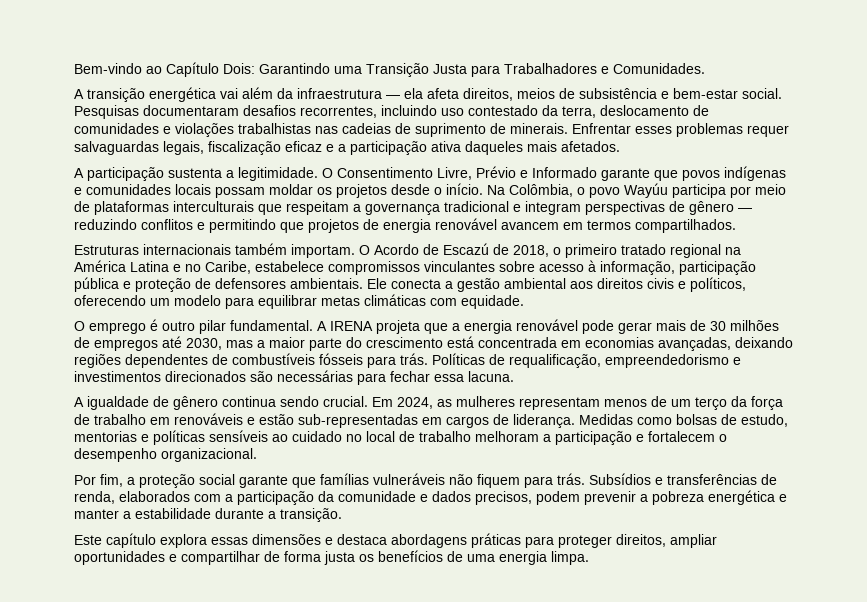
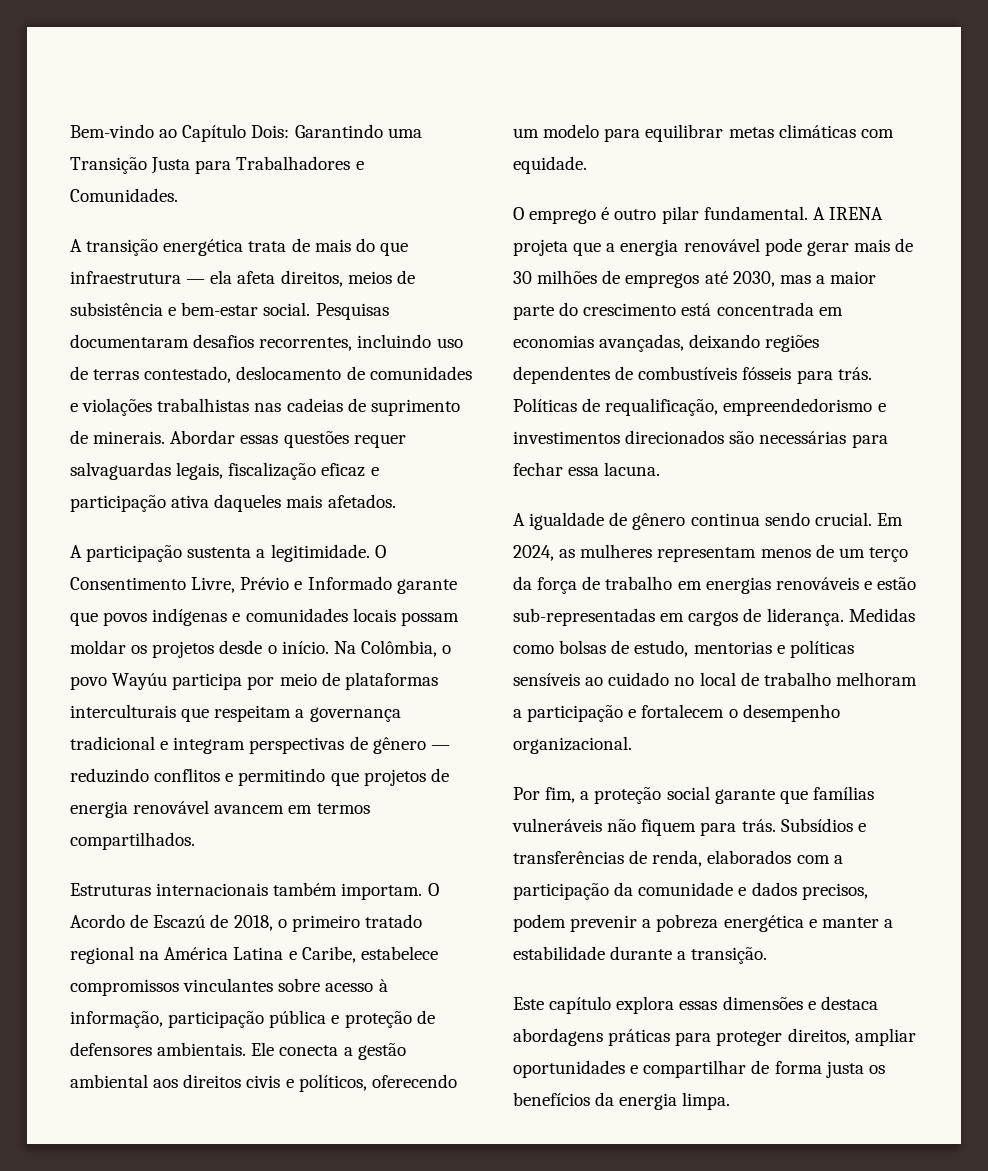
- A transição energética vai além da infraestrutura — ela afeta direitos, meios de subsistência e bem-estar social.
+ A transição energética trata de mais do que infraestrutura — ela afeta direitos, meios de subsistência e bem-estar social.
- Pesquisas documentaram desafios recorrentes, incluindo uso contestado da terra, deslocamento de comunidades e violações trabalhistas nas cadeias de suprimento de minerais.
+ Pesquisas documentaram desafios recorrentes, incluindo uso de terras contestado, deslocamento de comunidades e violações trabalhistas nas cadeias de suprimento de minerais.
- Enfrentar esses problemas requer salvaguardas legais, fiscalização eficaz e a participação ativa daqueles mais afetados.
+ Abordar essas questões requer salvaguardas legais, fiscalização eficaz e participação ativa daqueles mais afetados.
- O Acordo de Escazú de 2018, o primeiro tratado regional na América Latina e no Caribe, estabelece compromissos vinculantes sobre acesso à informação, participação pública e proteção de defensores ambientais.
+ O Acordo de Escazú de 2018, o primeiro tratado regional na América Latina e Caribe, estabelece compromissos vinculantes sobre acesso à informação, participação pública e proteção de defensores ambientais.
- Em 2024, as mulheres representam menos de um terço da força de trabalho em renováveis e estão sub-representadas em cargos de liderança.
+ Em 2024, as mulheres representam menos de um terço da força de trabalho em energias renováveis e estão sub-representadas em cargos de liderança.
- Este capítulo explora essas dimensões e destaca abordagens práticas para proteger direitos, ampliar oportunidades e compartilhar de forma justa os benefícios de uma energia limpa.
+ Este capítulo explora essas dimensões e destaca abordagens práticas para proteger direitos, ampliar oportunidades e compartilhar de forma justa os benefícios da energia limpa.

